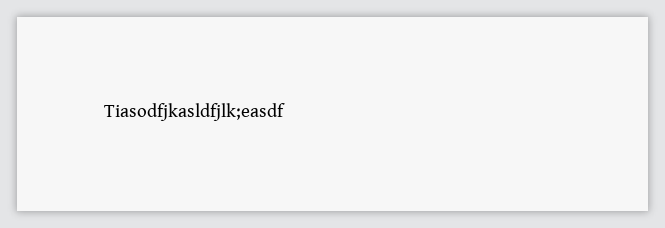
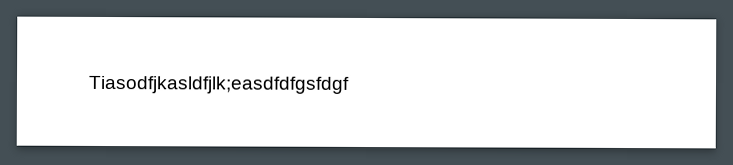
- Tiasodfjkasldfjlk;easdf
+ Tiasodfjkasldfjlk;easdfdfgsfdgf

